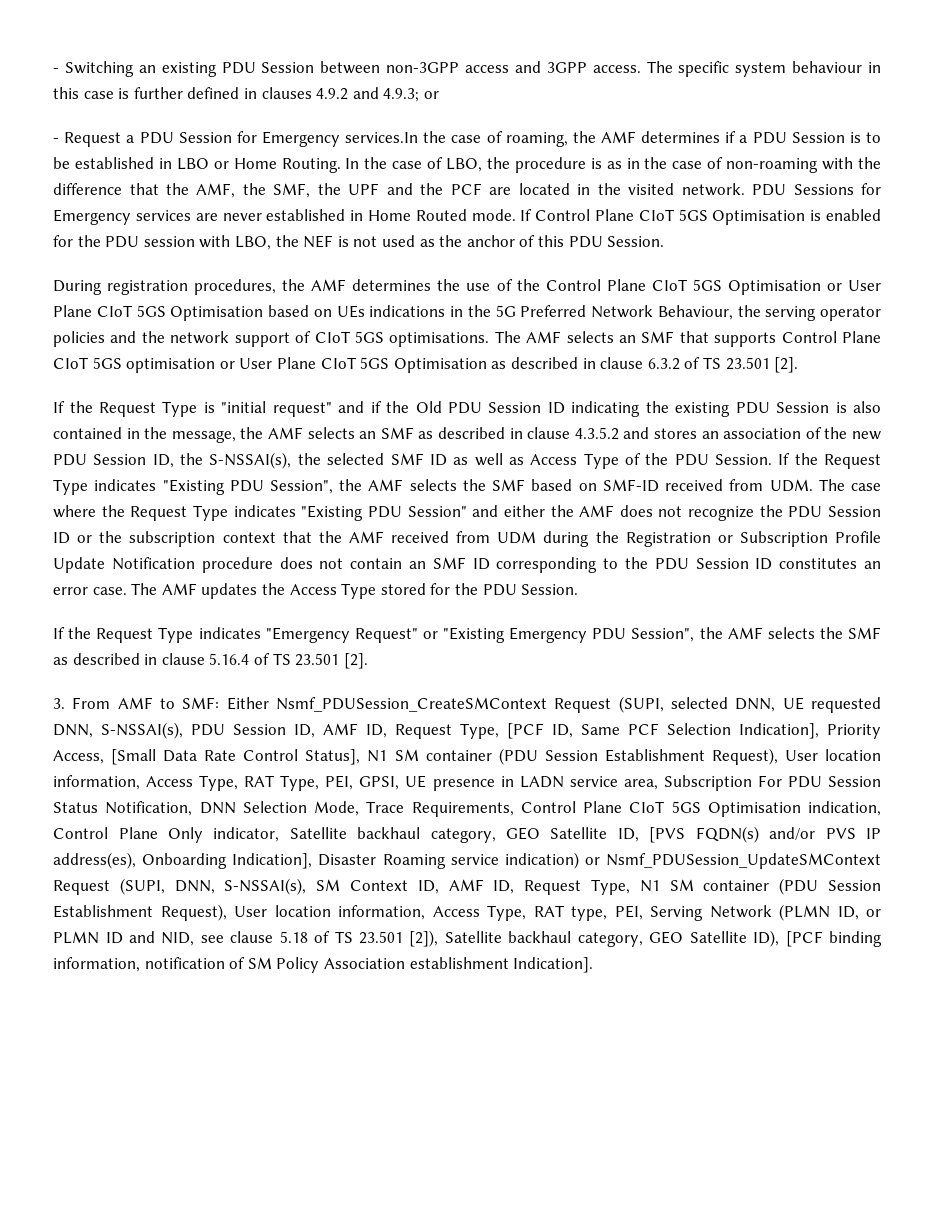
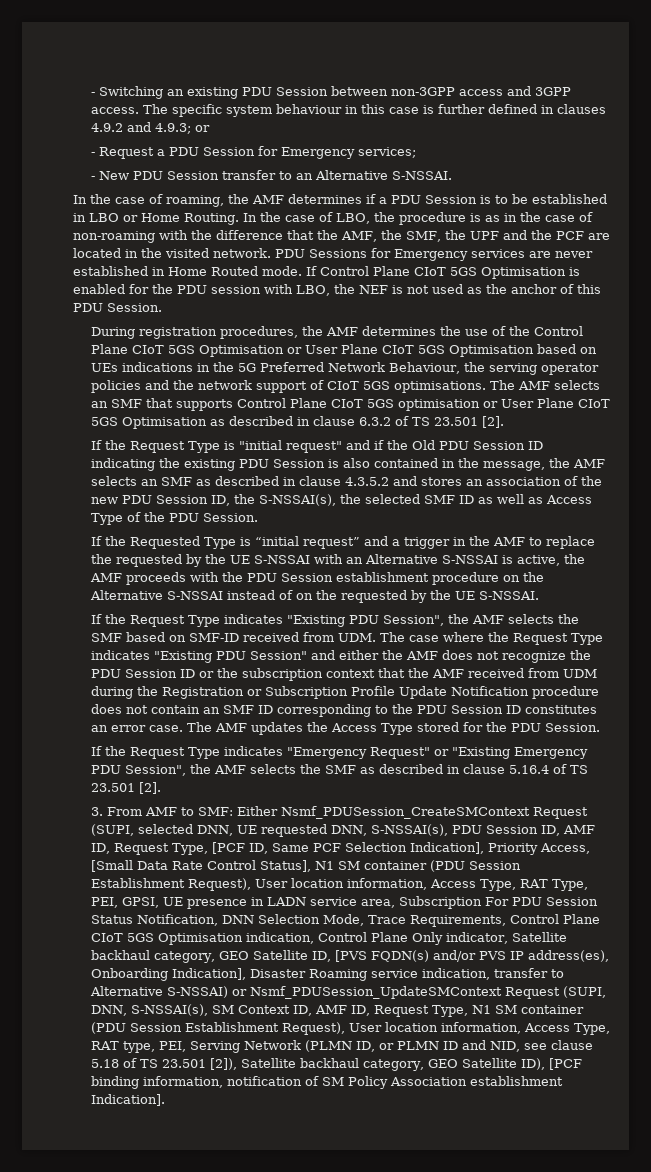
- - Request a PDU Session for Emergency services.In the case of roaming, the AMF determines if a PDU Session is to be established in LBO or Home Routing.
+ - Request a PDU Session for Emergency services;
+ - New PDU Session transfer to an Alternative S-NSSAI.
+ In the case of roaming, the AMF determines if a PDU Session is to be established in LBO or Home Routing.
- If the Request Type is "initial request" and if the Old PDU Session ID indicating the existing PDU Session is also contained in the message, the AMF selects an SMF as described in clause 4.3.5.2 and stores an association of the new PDU Session ID, the S-NSSAI(s), the selected SMF ID as well as Access Type of the PDU Session. If the Request Type indicates "Existing PDU Session", the AMF selects the SMF based on SMF-ID received from UDM. The case where the Request Type indicates "Existing PDU Session" and either the AMF does not recognize the PDU Session ID or the subscription context that the AMF received from UDM during the Registration or Subscription Profile Update Notification procedure does not contain an SMF ID corresponding to the PDU Session ID constitutes an error case.
+ If the Request Type is "initial request" and if the Old PDU Session ID indicating the existing PDU Session is also contained in the message, the AMF selects an SMF as described in clause 4.3.5.2 and stores an association of the new PDU Session ID, the S-NSSAI(s), the selected SMF ID as well as Access Type of the PDU Session.
+ If the Requested Type is “initial request” and a trigger in the AMF to replace the requested by the UE S-NSSAI with an Alternative S-NSSAI is active, the AMF proceeds with the PDU Session establishment procedure on the Alternative S-NSSAI instead of on the requested by the UE S-NSSAI.
+ If the Request Type indicates "Existing PDU Session", the AMF selects the SMF based on SMF-ID received from UDM. The case where the Request Type indicates "Existing PDU Session" and either the AMF does not recognize the PDU Session ID or the subscription context that the AMF received from UDM during the Registration or Subscription Profile Update Notification procedure does not contain an SMF ID corresponding to the PDU Session ID constitutes an error case.
- Either Nsmf_PDUSession_CreateSMContext Request (SUPI, selected DNN, UE requested DNN, S-NSSAI(s), PDU Session ID, AMF ID, Request Type, [PCF ID, Same PCF Selection Indication], Priority Access, [Small Data Rate Control Status], N1 SM container (PDU Session Establishment Request), User location information, Access Type, RAT Type, PEI, GPSI, UE presence in LADN service area, Subscription For PDU Session Status Notification, DNN Selection Mode, Trace Requirements, Control Plane CIoT 5GS Optimisation indication, Control Plane Only indicator, Satellite backhaul category, GEO Satellite ID, [PVS FQDN(s) and/or PVS IP address(es), Onboarding Indication], Disaster Roaming service indication) or Nsmf_PDUSession_UpdateSMContext Request (SUPI, DNN, S-NSSAI(s), SM Context ID, AMF ID, Request Type, N1 SM container (PDU Session Establishment Request), User location information, Access Type, RAT type, PEI, Serving Network (PLMN ID, or PLMN ID and NID, see clause 5.18 of TS 23.501 [2]), Satellite backhaul category, GEO Satellite ID), [PCF binding information, notification of SM Policy Association establishment Indication].
+ Either Nsmf_PDUSession_CreateSMContext Request (SUPI, selected DNN, UE requested DNN, S-NSSAI(s), PDU Session ID, AMF ID, Request Type, [PCF ID, Same PCF Selection Indication], Priority Access, [Small Data Rate Control Status], N1 SM container (PDU Session Establishment Request), User location information, Access Type, RAT Type, PEI, GPSI, UE presence in LADN service area, Subscription For PDU Session Status Notification, DNN Selection Mode, Trace Requirements, Control Plane CIoT 5GS Optimisation indication, Control Plane Only indicator, Satellite backhaul category, GEO Satellite ID, [PVS FQDN(s) and/or PVS IP address(es), Onboarding Indication], Disaster Roaming service indication, transfer to Alternative S-NSSAI) or Nsmf_PDUSession_UpdateSMContext Request (SUPI, DNN, S-NSSAI(s), SM Context ID, AMF ID, Request Type, N1 SM container (PDU Session Establishment Request), User location information, Access Type, RAT type, PEI, Serving Network (PLMN ID, or PLMN ID and NID, see clause 5.18 of TS 23.501 [2]), Satellite backhaul category, GEO Satellite ID), [PCF binding information, notification of SM Policy Association establishment Indication].

